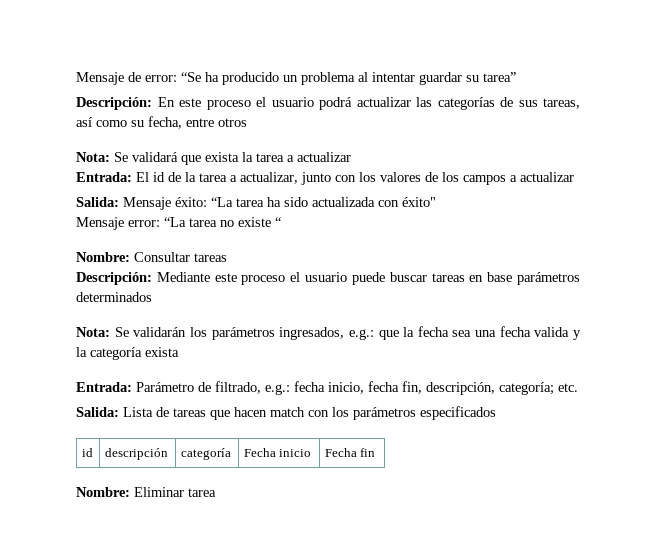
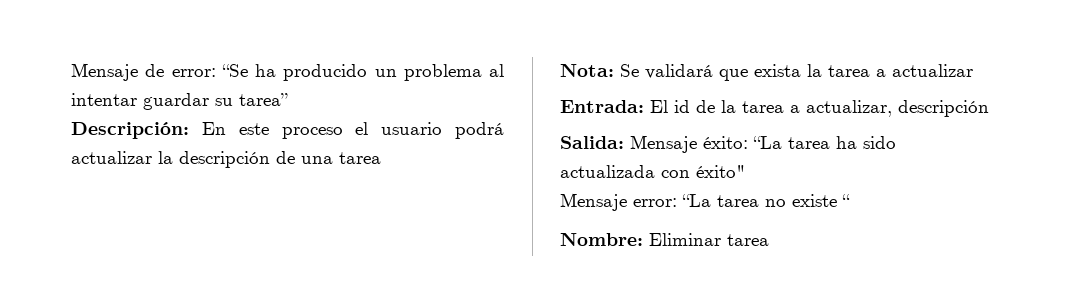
- Descripción: En este proceso el usuario podrá actualizar las categorías de sus tareas, así como su fecha, entre otros
+ Descripción: En este proceso el usuario podrá actualizar la descripción de una tarea
- Entrada: El id de la tarea a actualizar, junto con los valores de los campos a actualizar
+ Entrada: El id de la tarea a actualizar, descripción
- Nombre: Consultar tareas
- Descripción: Mediante este proceso el usuario puede buscar tareas en base parámetros determinados
- Nota: Se validarán los parámetros ingresados, e.g.: que la fecha sea una fecha valida y la categoría exista
- Entrada: Parámetro de filtrado, e.g.: fecha inicio, fecha fin, descripción, categoría; etc.
- Salida: Lista de tareas que hacen match con los parámetros especificados
- id | descripción | categoría | Fecha inicio | Fecha fin

